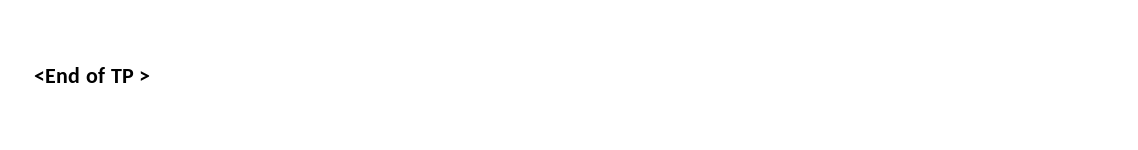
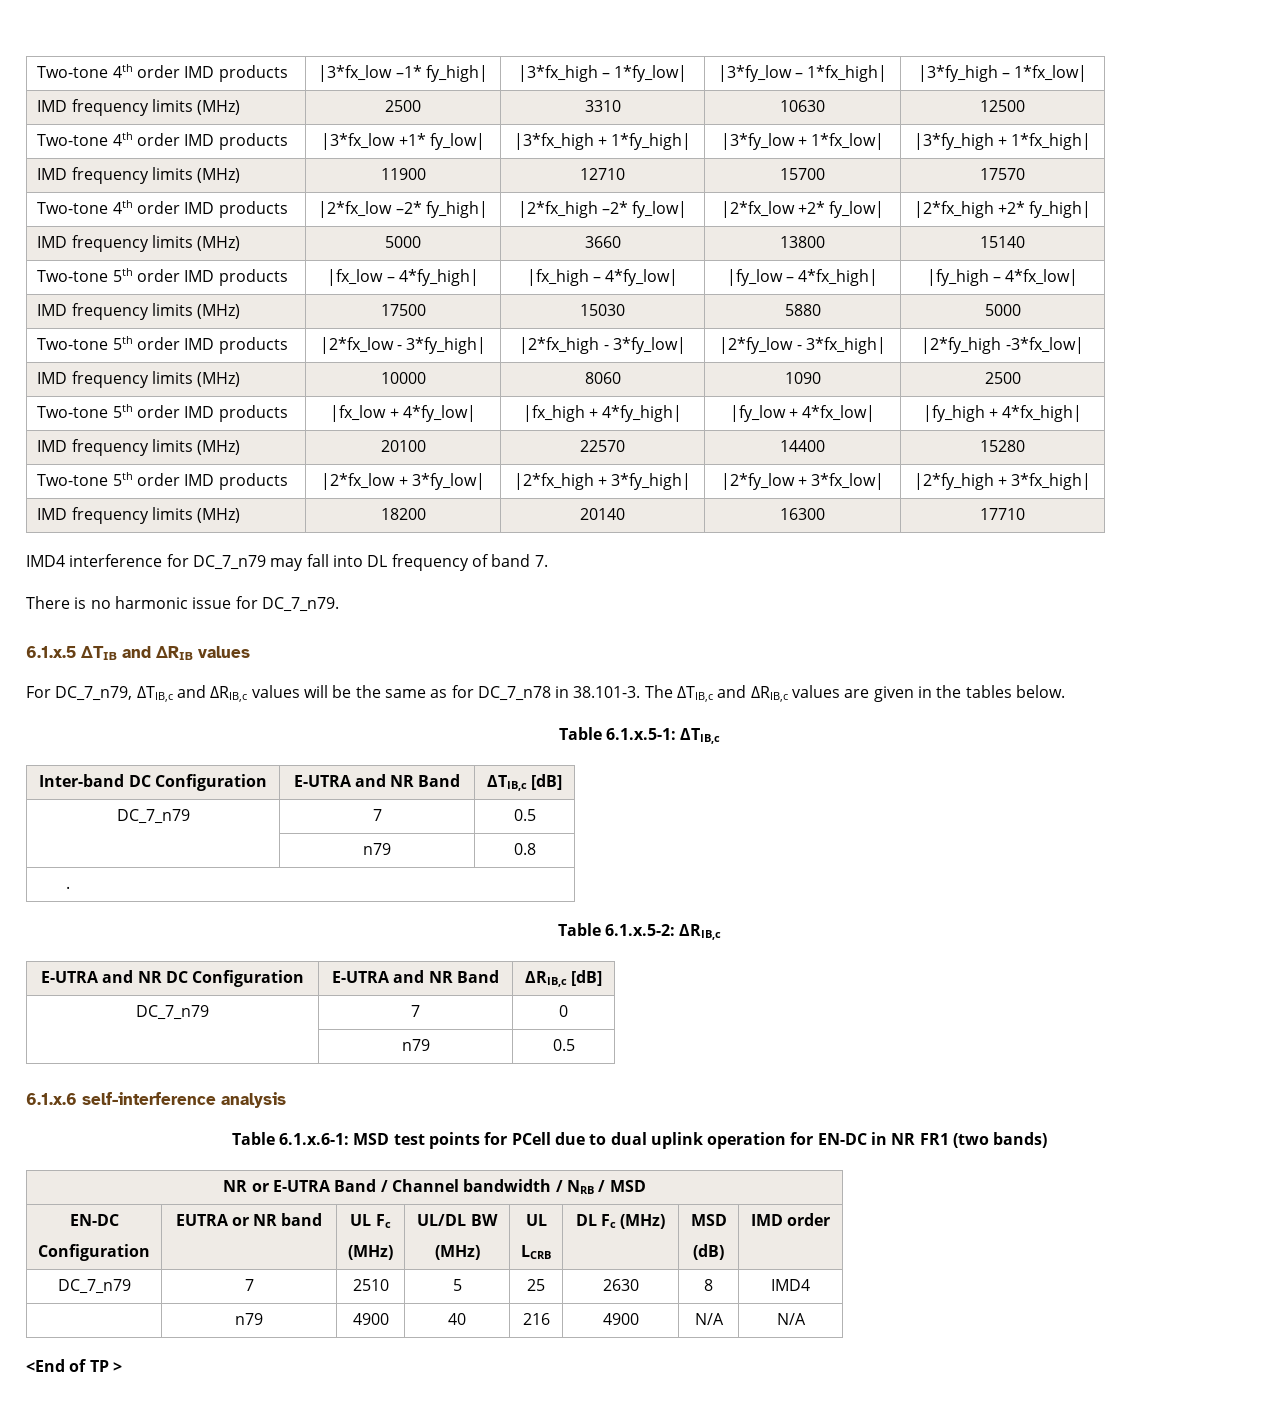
+ Two-tone 4th order IMD products | |3*fx_low –1* fy_high| | |3*fx_high – 1*fy_low| | |3*fy_low – 1*fx_high| | |3*fy_high – 1*fx_low|
+ IMD frequency limits (MHz) | 2500 | 3310 | 10630 | 12500
+ Two-tone 4th order IMD products | |3*fx_low +1* fy_low| | |3*fx_high + 1*fy_high| | |3*fy_low + 1*fx_low| | |3*fy_high + 1*fx_high|
+ IMD frequency limits (MHz) | 11900 | 12710 | 15700 | 17570
+ Two-tone 4th order IMD products | |2*fx_low –2* fy_high| | |2*fx_high –2* fy_low| | |2*fx_low +2* fy_low| | |2*fx_high +2* fy_high|
+ IMD frequency limits (MHz) | 5000 | 3660 | 13800 | 15140
+ Two-tone 5th order IMD products | |fx_low – 4*fy_high| | |fx_high – 4*fy_low| | |fy_low – 4*fx_high| | |fy_high – 4*fx_low|
+ IMD frequency limits (MHz) | 17500 | 15030 | 5880 | 5000
+ Two-tone 5th order IMD products | |2*fx_low - 3*fy_high| | |2*fx_high - 3*fy_low| | |2*fy_low - 3*fx_high| | |2*fy_high -3*fx_low|
+ IMD frequency limits (MHz) | 10000 | 8060 | 1090 | 2500
+ Two-tone 5th order IMD products | |fx_low + 4*fy_low| | |fx_high + 4*fy_high| | |fy_low + 4*fx_low| | |fy_high + 4*fx_high|
+ IMD frequency limits (MHz) | 20100 | 22570 | 14400 | 15280
+ Two-tone 5th order IMD products | |2*fx_low + 3*fy_low| | |2*fx_high + 3*fy_high| | |2*fy_low + 3*fx_low| | |2*fy_high + 3*fx_high|
+ IMD frequency limits (MHz) | 18200 | 20140 | 16300 | 17710
+ IMD4 interference for DC_7_n79 may fall into DL frequency of band 7.
+ There is no harmonic issue for DC_7_n79.
+ 6.1.x.5 ∆TIB and ∆RIB values
+ For DC_7_n79, ΔTIB,c and ΔRIB,c values will be the same as for DC_7_n78 in 38.101-3. The ΔTIB,c and ΔRIB,c values are given in the tables below.
+ Table 6.1.x.5-1: ΔTIB,c
+ Inter-band DC Configuration | E-UTRA and NR Band | ΔTIB,c [dB]
+ DC_7_n79 | 7 | 0.5
+ | n79 | 0.8
+ .
+ Table 6.1.x.5-2: ΔRIB,c
+ E-UTRA and NR DC Configuration | E-UTRA and NR Band | ΔRIB,c [dB]
+ DC_7_n79 | 7 | 0
+ | n79 | 0.5
+ 6.1.x.6 self-interference analysis
+ Table 6.1.x.6-1: MSD test points for PCell due to dual uplink operation for EN-DC in NR FR1 (two bands)
+ NR or E-UTRA Band / Channel bandwidth / NRB / MSD
+ EN-DC
+ Configuration | EUTRA or NR band | UL Fc
+ (MHz) | UL/DL BW
+ (MHz) | UL
+ LCRB | DL Fc (MHz) | MSD
+ (dB) | IMD order
+ DC_7_n79 | 7 | 2510 | 5 | 25 | 2630 | 8 | IMD4
+ | n79 | 4900 | 40 | 216 | 4900 | N/A | N/A

